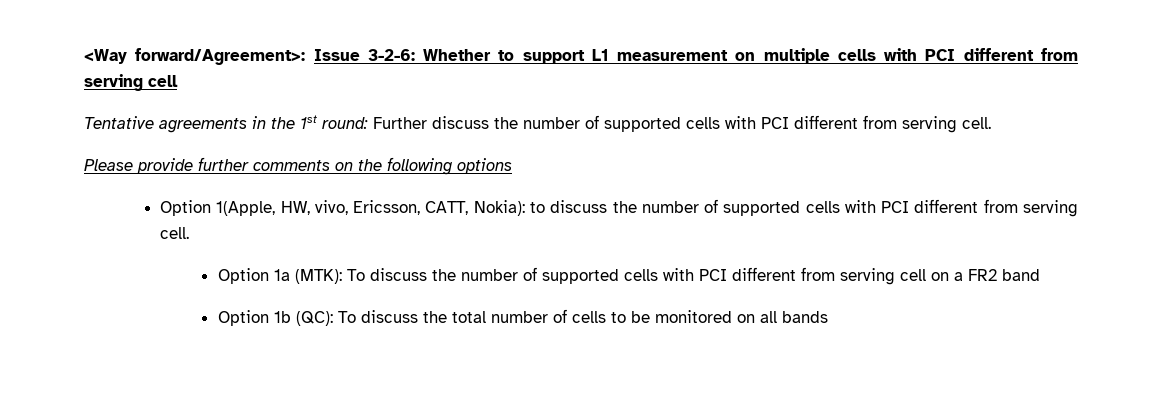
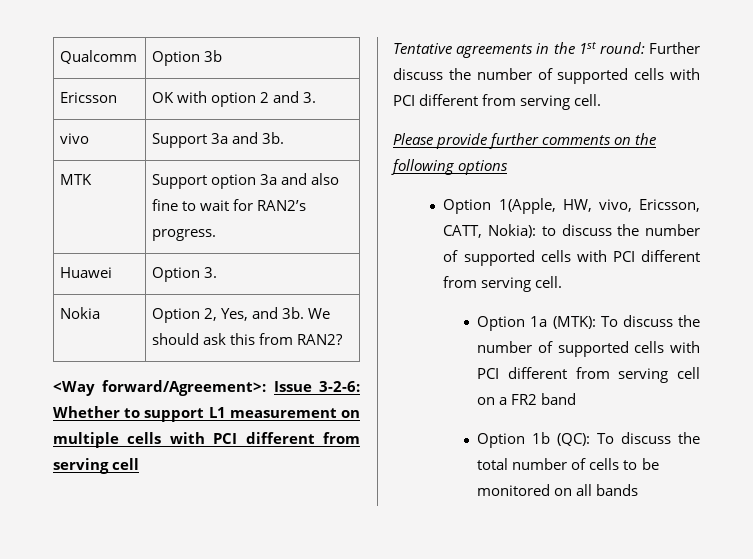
+ Qualcomm | Option 3b
+ Ericsson | OK with option 2 and 3.
+ vivo | Support 3a and 3b.
+ MTK | Support option 3a and also fine to wait for RAN2’s progress.
+ Huawei | Option 3.
+ Nokia | Option 2, Yes, and 3b. We should ask this from RAN2?

